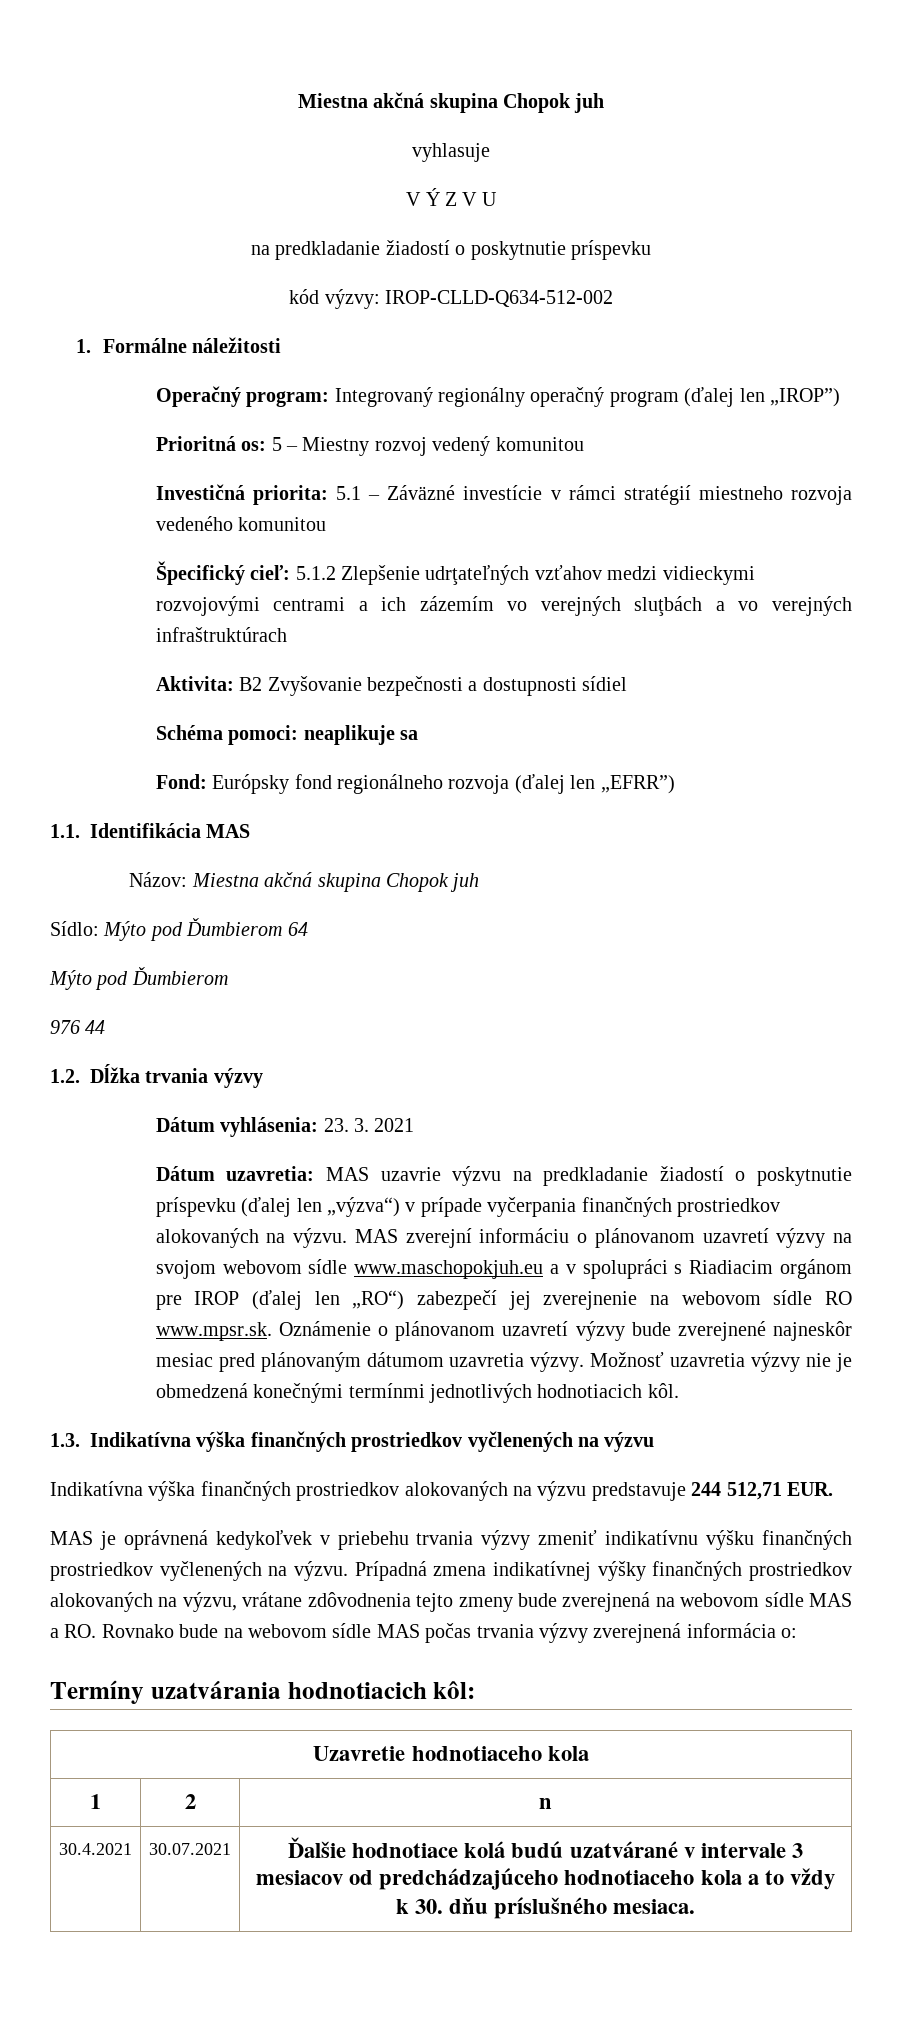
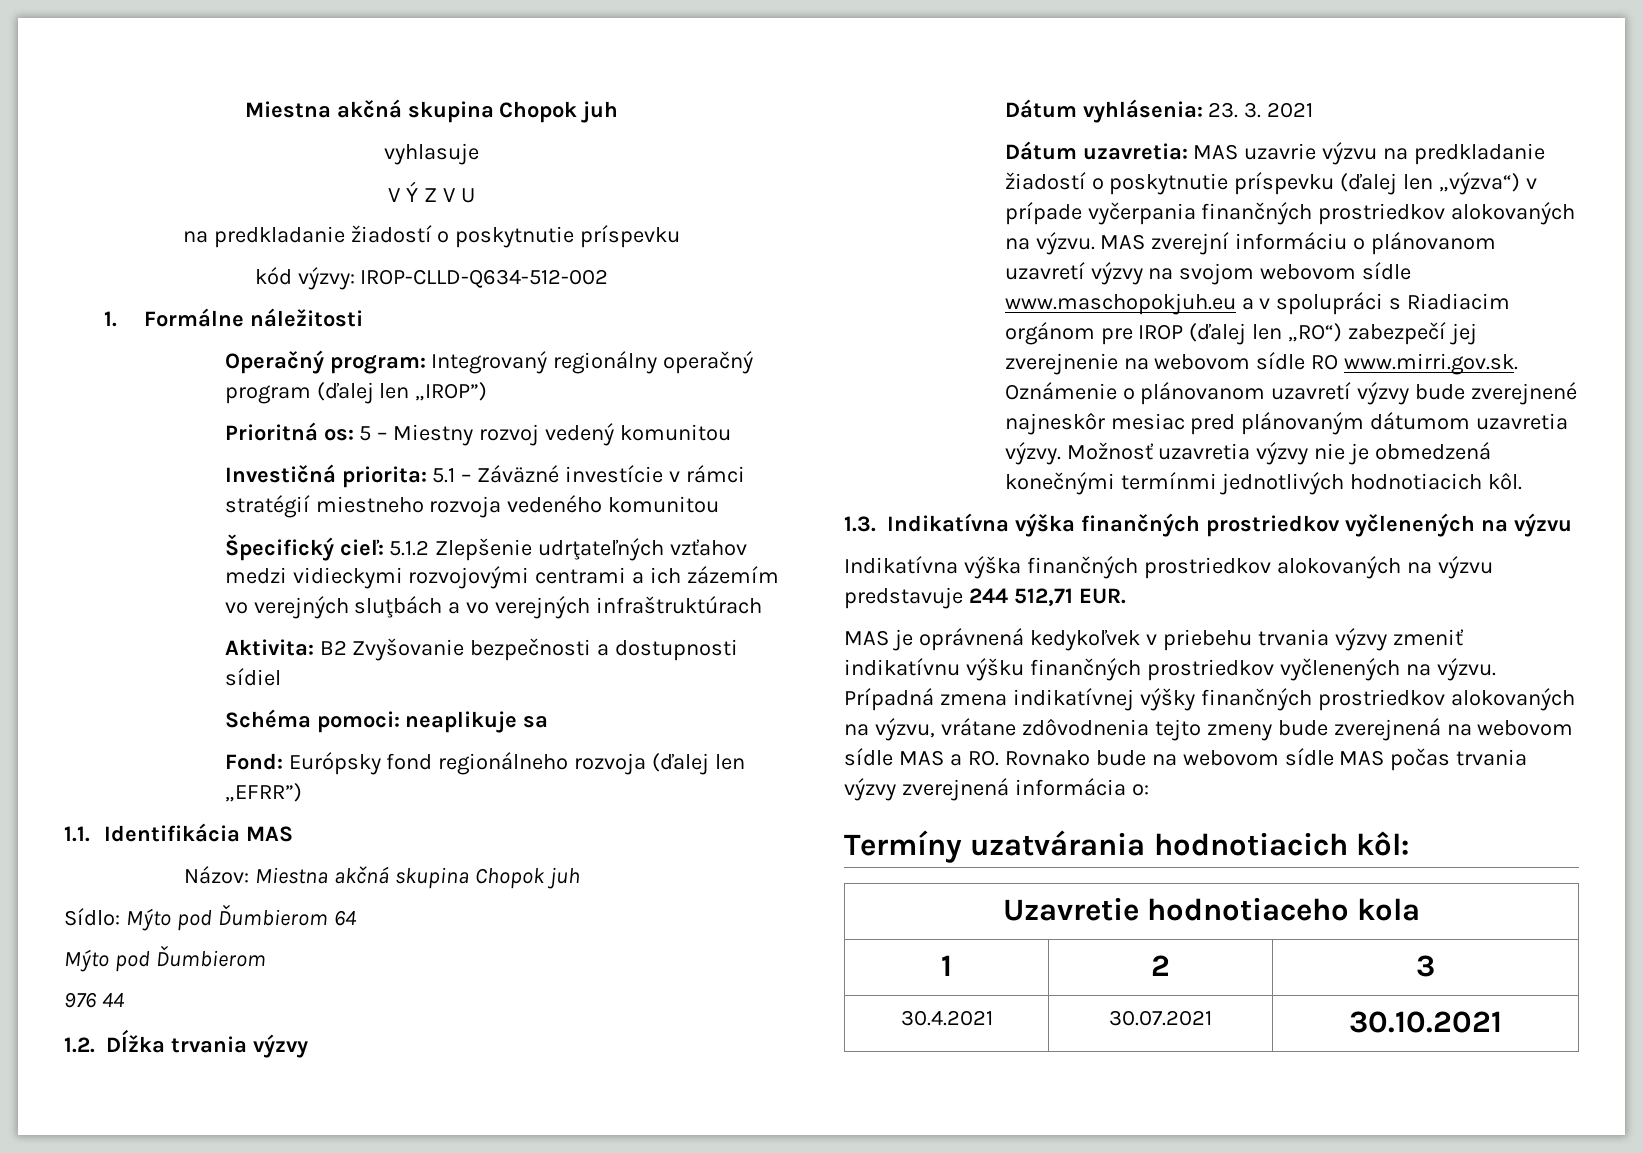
- MAS zverejní informáciu o plánovanom uzavretí výzvy na svojom webovom sídle www.maschopokjuh.eu a v spolupráci s Riadiacim orgánom pre IROP (ďalej len „RO“) zabezpečí jej zverejnenie na webovom sídle RO www.mpsr.sk. Oznámenie o plánovanom uzavretí výzvy bude zverejnené najneskôr mesiac pred plánovaným dátumom uzavretia výzvy.
+ MAS zverejní informáciu o plánovanom uzavretí výzvy na svojom webovom sídle www.maschopokjuh.eu a v spolupráci s Riadiacim orgánom pre IROP (ďalej len „RO“) zabezpečí jej zverejnenie na webovom sídle RO www.mirri.gov.sk. Oznámenie o plánovanom uzavretí výzvy bude zverejnené najneskôr mesiac pred plánovaným dátumom uzavretia výzvy.
- 1 | 2 | n
+ 1 | 2 | 3
- 30.4.2021 | 30.07.2021 | Ďalšie hodnotiace kolá budú uzatvárané v intervale 3 mesiacov od predchádzajúceho hodnotiaceho kola a to vždy k 30. dňu príslušného mesiaca.
+ 30.4.2021 | 30.07.2021 | 30.10.2021

